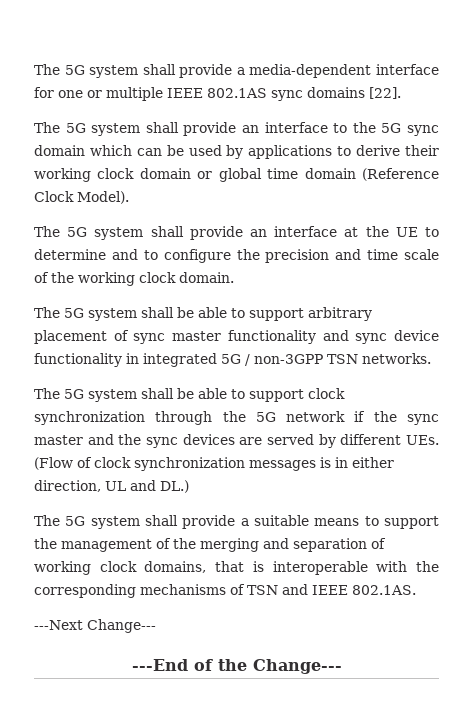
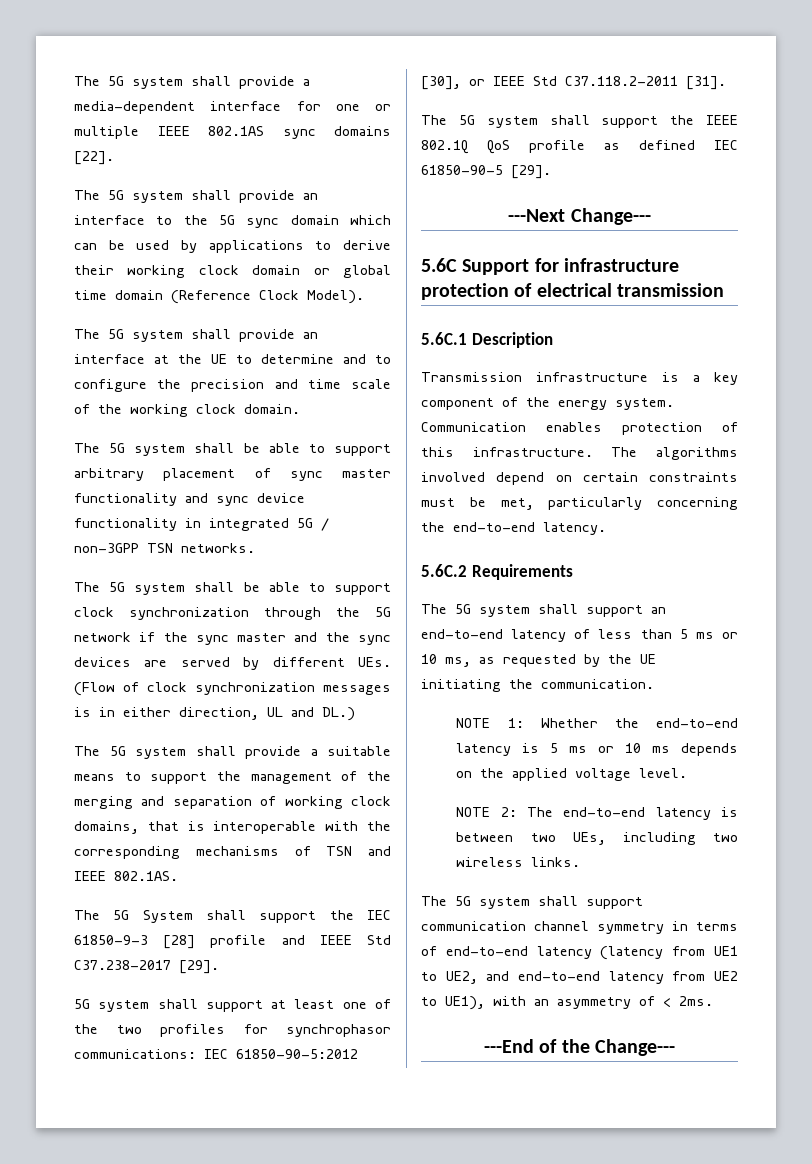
+ The 5G System shall support the IEC 61850-9-3 [28] profile and IEEE Std C37.238-2017 [29].
+ 5G system shall support at least one of the two profiles for synchrophasor communications: IEC 61850-90-5:2012 [30], or IEEE Std C37.118.2-2011 [31].
+ The 5G system shall support the IEEE 802.1Q QoS profile as defined IEC 61850-90-5 [29].
  ---Next Change---
+ 5.6C Support for infrastructure protection of electrical transmission
+ 5.6C.1 Description
+ Transmission infrastructure is a key component of the energy system. Communication enables protection of this infrastructure. The algorithms involved depend on certain constraints must be met, particularly concerning the end-to-end latency.
+ 5.6C.2 Requirements
+ The 5G system shall support an end-to-end latency of less than 5 ms or 10 ms, as requested by the UE initiating the communication.
+ NOTE 1: Whether the end-to-end latency is 5 ms or 10 ms depends on the applied voltage level.
+ NOTE 2: The end-to-end latency is between two UEs, including two wireless links.
+ The 5G system shall support communication channel symmetry in terms of end-to-end latency (latency from UE1 to UE2, and end-to-end latency from UE2 to UE1), with an asymmetry of < 2ms.

